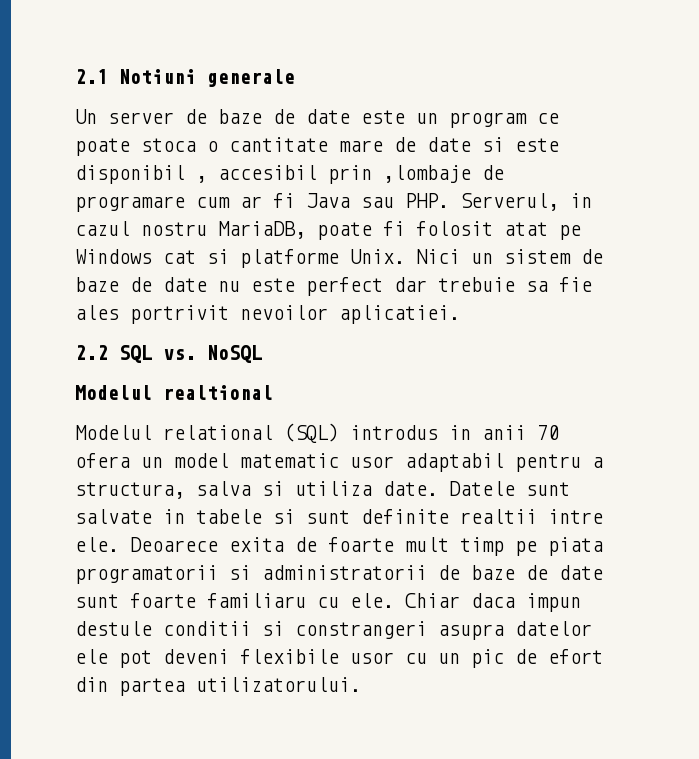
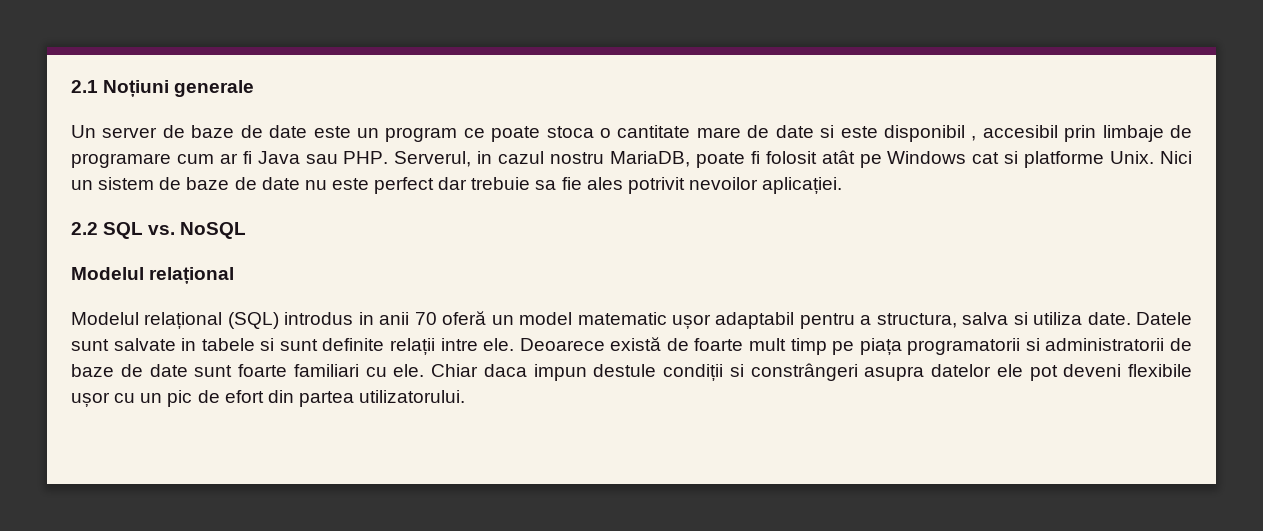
- 2.1 Notiuni generale
+ 2.1 Noțiuni generale
- Un server de baze de date este un program ce poate stoca o cantitate mare de date si este disponibil , accesibil prin ,lombaje de programare cum ar fi Java sau PHP. Serverul, in cazul nostru MariaDB, poate fi folosit atat pe Windows cat si platforme Unix.
+ Un server de baze de date este un program ce poate stoca o cantitate mare de date si este disponibil , accesibil prin limbaje de programare cum ar fi Java sau PHP. Serverul, in cazul nostru MariaDB, poate fi folosit atât pe Windows cat si platforme Unix.
- Nici un sistem de baze de date nu este perfect dar trebuie sa fie ales portrivit nevoilor aplicatiei.
+ Nici un sistem de baze de date nu este perfect dar trebuie sa fie ales potrivit nevoilor aplicației.
  2.2 SQL vs. NoSQL
- Modelul realtional
- Modelul relational (SQL) introdus in anii 70 ofera un model matematic usor adaptabil pentru a structura, salva si utiliza date.
+ Modelul relațional
+ Modelul relațional (SQL) introdus in anii 70 oferă un model matematic ușor adaptabil pentru a structura, salva si utiliza date.
- Datele sunt salvate in tabele si sunt definite realtii intre ele.
+ Datele sunt salvate in tabele si sunt definite relații intre ele.
- Deoarece exita de foarte mult timp pe piata programatorii si administratorii de baze de date sunt foarte familiaru cu ele.
+ Deoarece există de foarte mult timp pe piața programatorii si administratorii de baze de date sunt foarte familiari cu ele.
- Chiar daca impun destule conditii si constrangeri asupra datelor ele pot deveni flexibile usor cu un pic de efort din partea utilizatorului.
+ Chiar daca impun destule condiții si constrângeri asupra datelor ele pot deveni flexibile ușor cu un pic de efort din partea utilizatorului.

